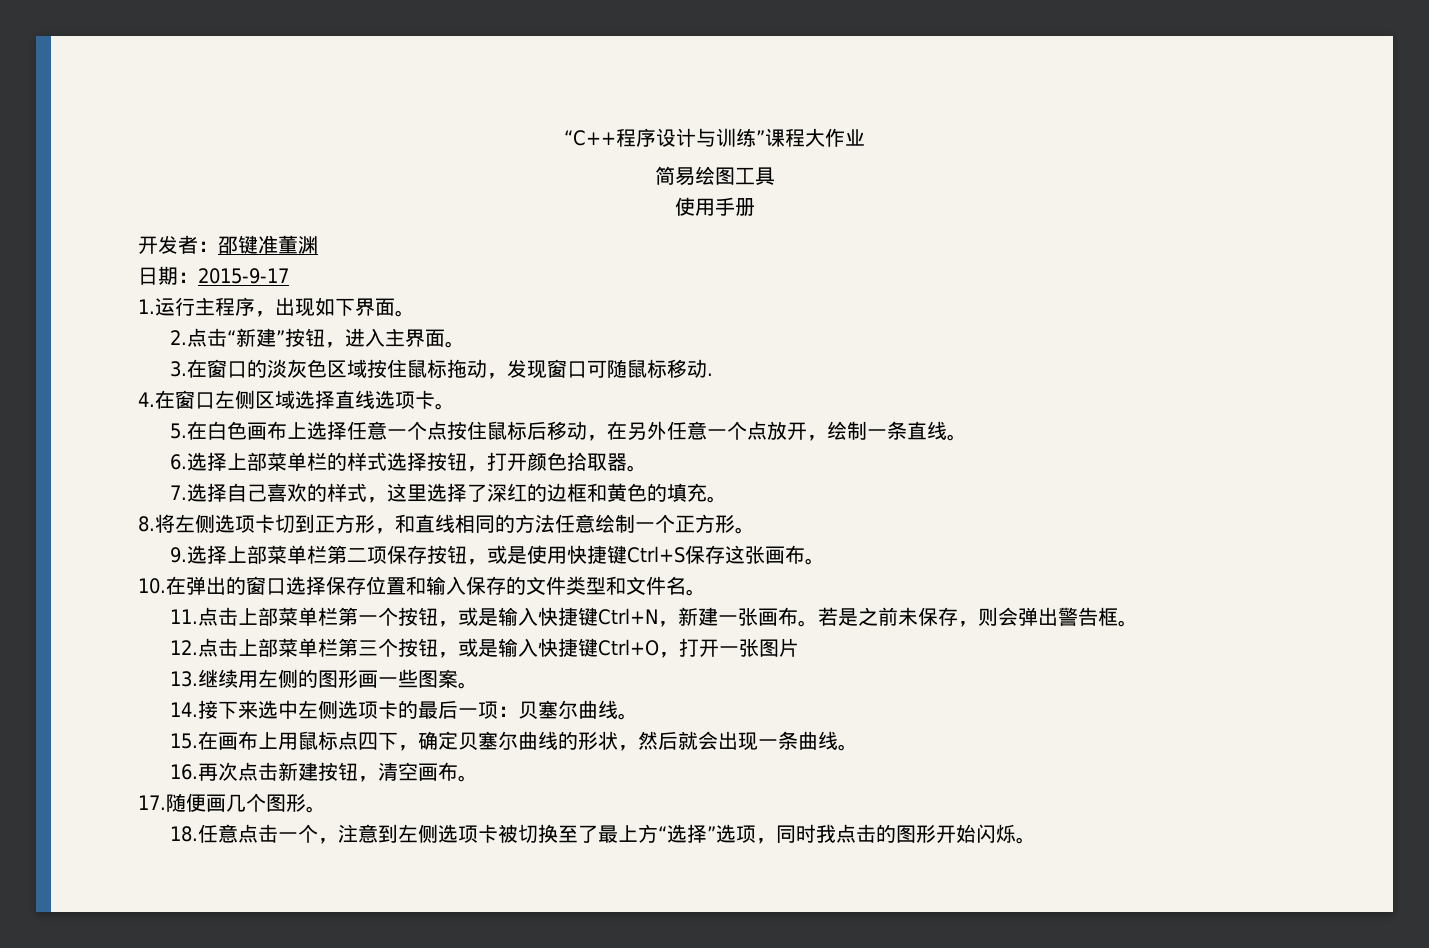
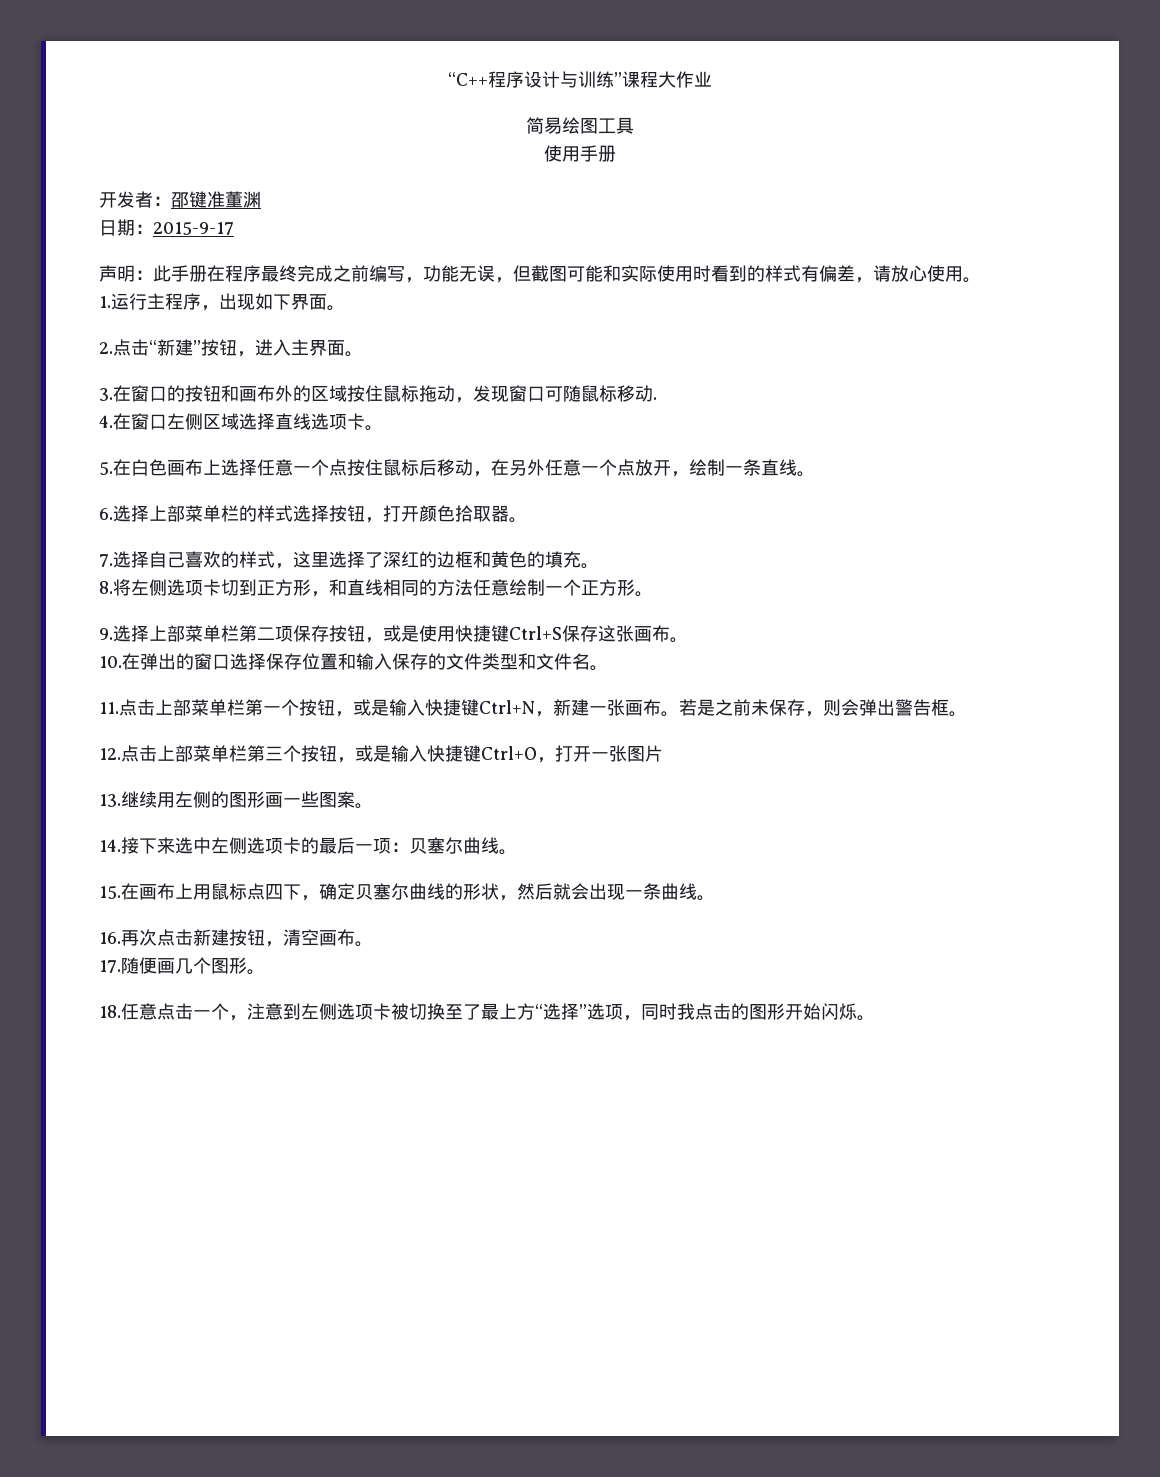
+ 声明：此手册在程序最终完成之前编写，功能无误，但截图可能和实际使用时看到的样式有偏差，请放心使用。
- 3.在窗口的淡灰色区域按住鼠标拖动，发现窗口可随鼠标移动.
+ 3.在窗口的按钮和画布外的区域按住鼠标拖动，发现窗口可随鼠标移动.

